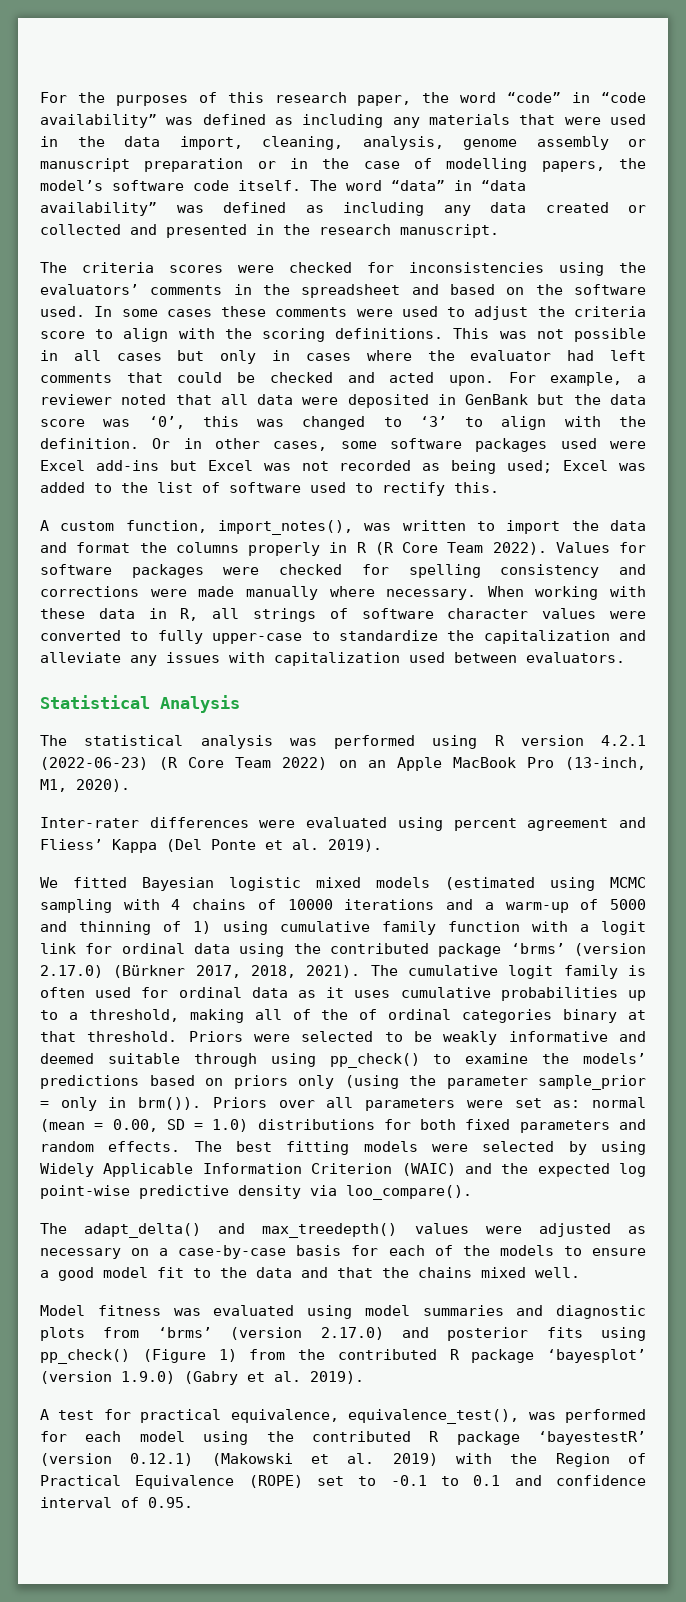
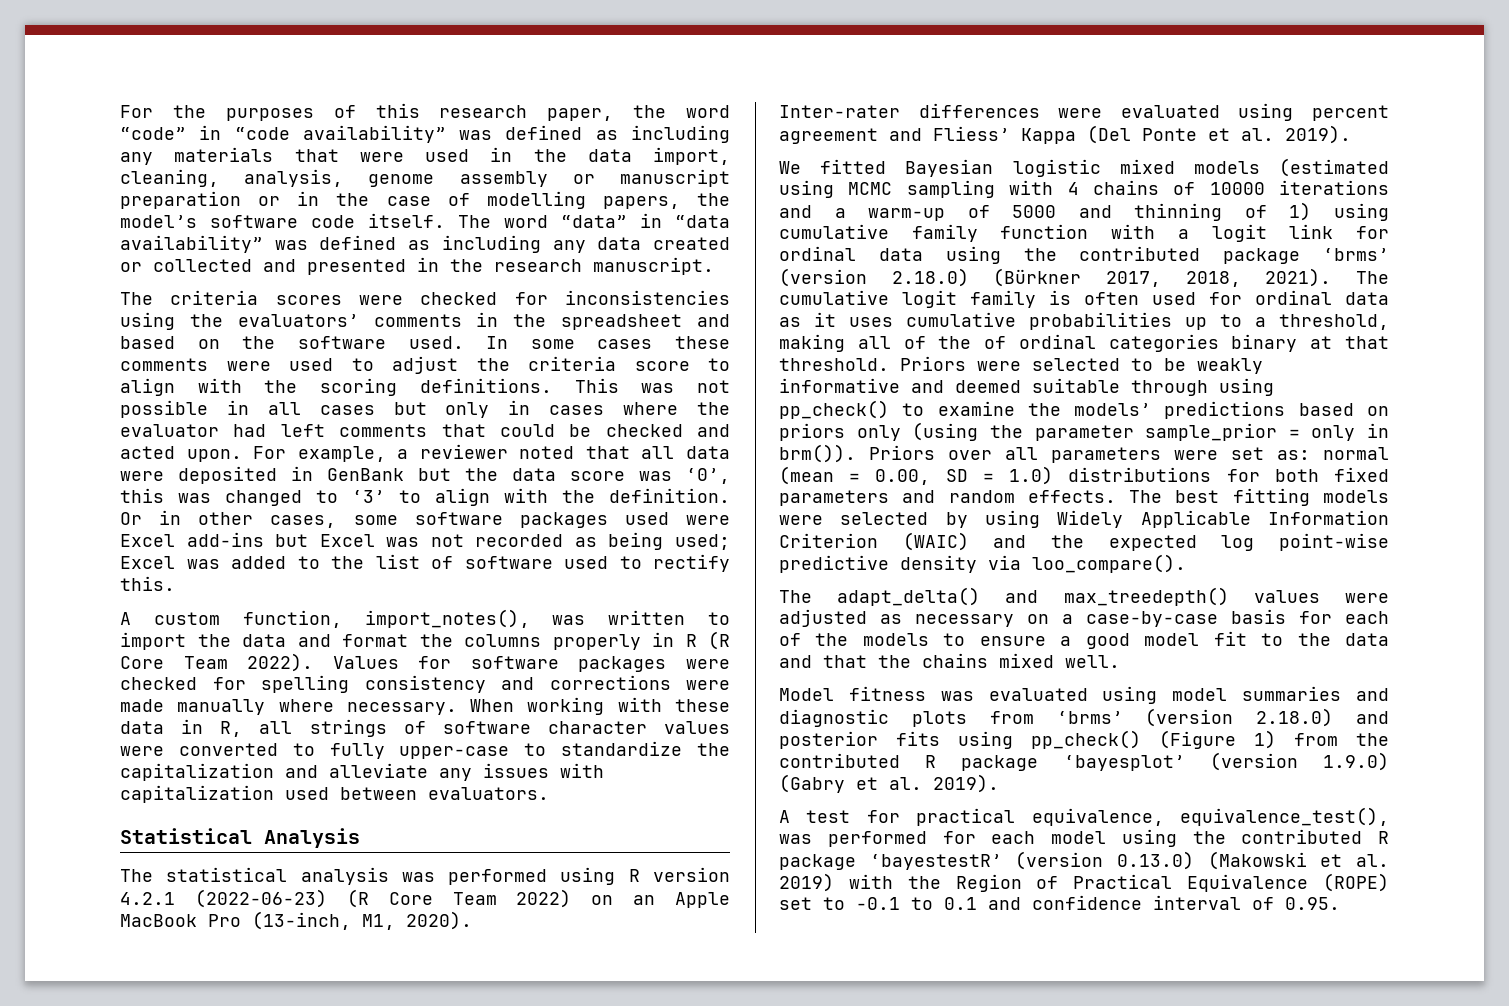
- We fitted Bayesian logistic mixed models (estimated using MCMC sampling with 4 chains of 10000 iterations and a warm-up of 5000 and thinning of 1) using cumulative family function with a logit link for ordinal data using the contributed package ‘brms’ (version 2.17.0) (Bürkner 2017, 2018, 2021).
+ We fitted Bayesian logistic mixed models (estimated using MCMC sampling with 4 chains of 10000 iterations and a warm-up of 5000 and thinning of 1) using cumulative family function with a logit link for ordinal data using the contributed package ‘brms’ (version 2.18.0) (Bürkner 2017, 2018, 2021).
- Model fitness was evaluated using model summaries and diagnostic plots from ‘brms’ (version 2.17.0) and posterior fits using pp_check() (Figure 1) from the contributed R package ‘bayesplot’ (version 1.9.0) (Gabry et al. 2019).
+ Model fitness was evaluated using model summaries and diagnostic plots from ‘brms’ (version 2.18.0) and posterior fits using pp_check() (Figure 1) from the contributed R package ‘bayesplot’ (version 1.9.0) (Gabry et al. 2019).
- A test for practical equivalence, equivalence_test(), was performed for each model using the contributed R package ‘bayestestR’ (version 0.12.1) (Makowski et al. 2019) with the Region of Practical Equivalence (ROPE) set to -0.1 to 0.1 and confidence interval of 0.95.
+ A test for practical equivalence, equivalence_test(), was performed for each model using the contributed R package ‘bayestestR’ (version 0.13.0) (Makowski et al. 2019) with the Region of Practical Equivalence (ROPE) set to -0.1 to 0.1 and confidence interval of 0.95.

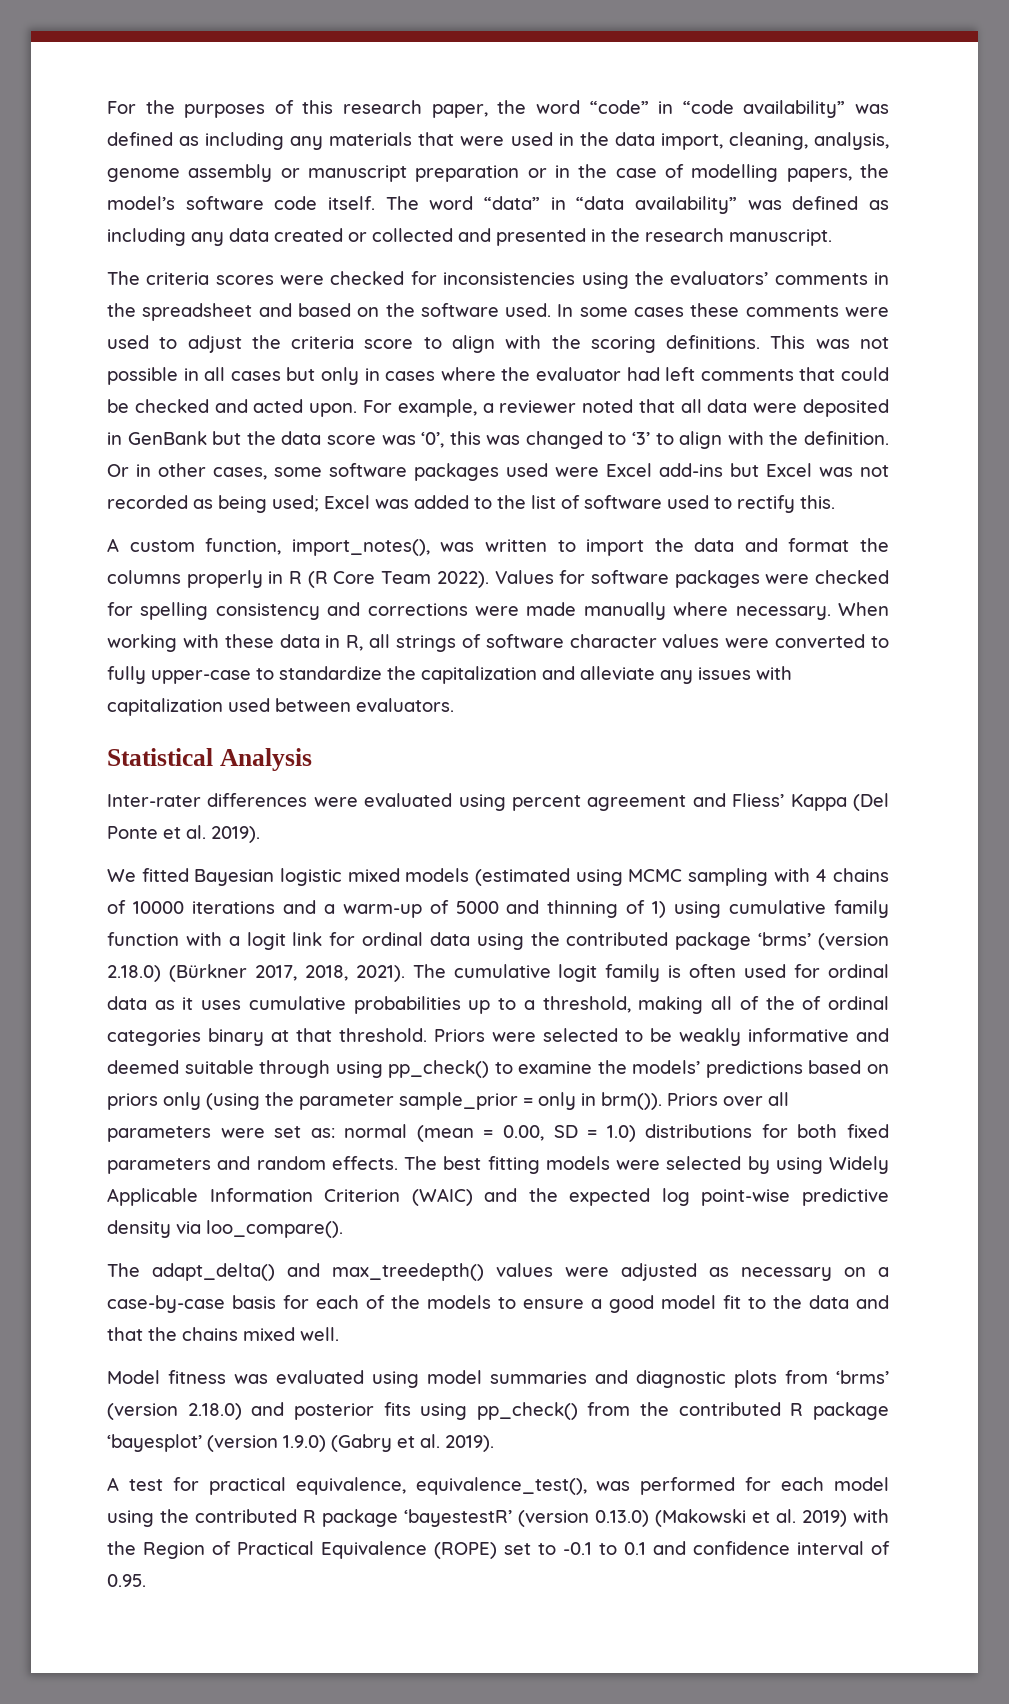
- The statistical analysis was performed using R version 4.2.1 (2022-06-23) (R Core Team 2022) on an Apple MacBook Pro (13-inch, M1, 2020).
- Model fitness was evaluated using model summaries and diagnostic plots from ‘brms’ (version 2.18.0) and posterior fits using pp_check() (Figure 1) from the contributed R package ‘bayesplot’ (version 1.9.0) (Gabry et al. 2019).
+ Model fitness was evaluated using model summaries and diagnostic plots from ‘brms’ (version 2.18.0) and posterior fits using pp_check() from the contributed R package ‘bayesplot’ (version 1.9.0) (Gabry et al. 2019).

